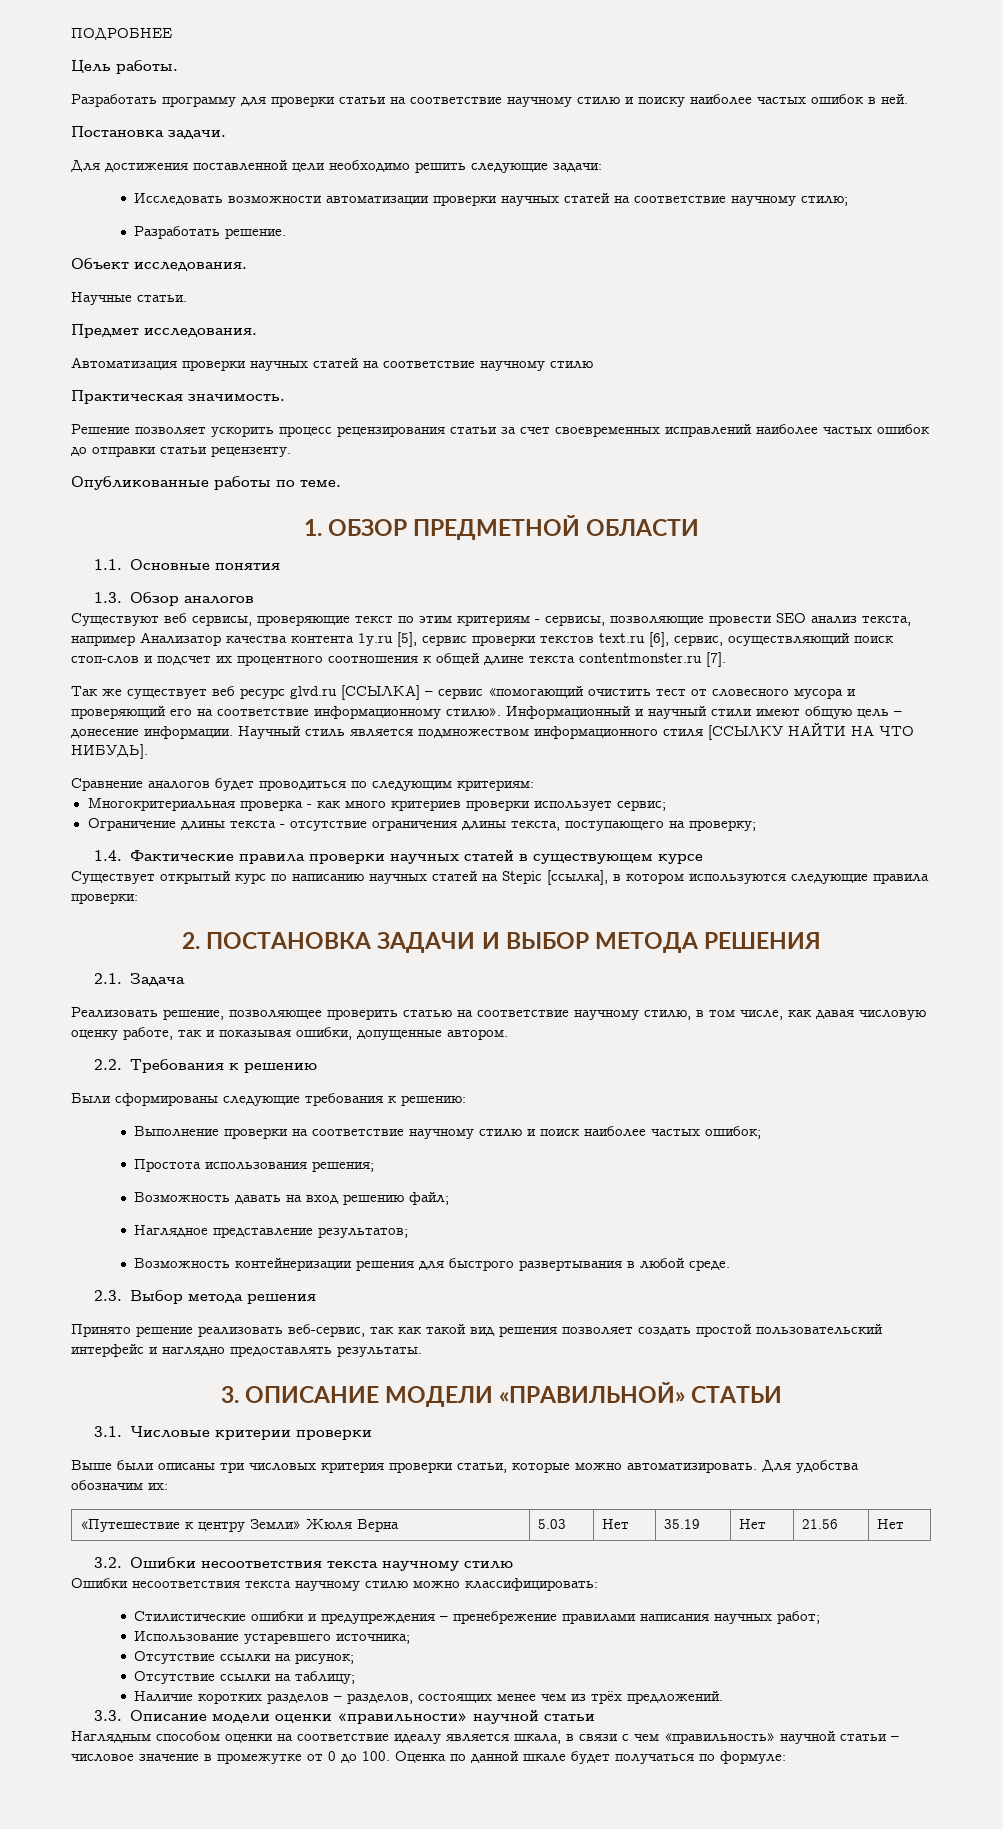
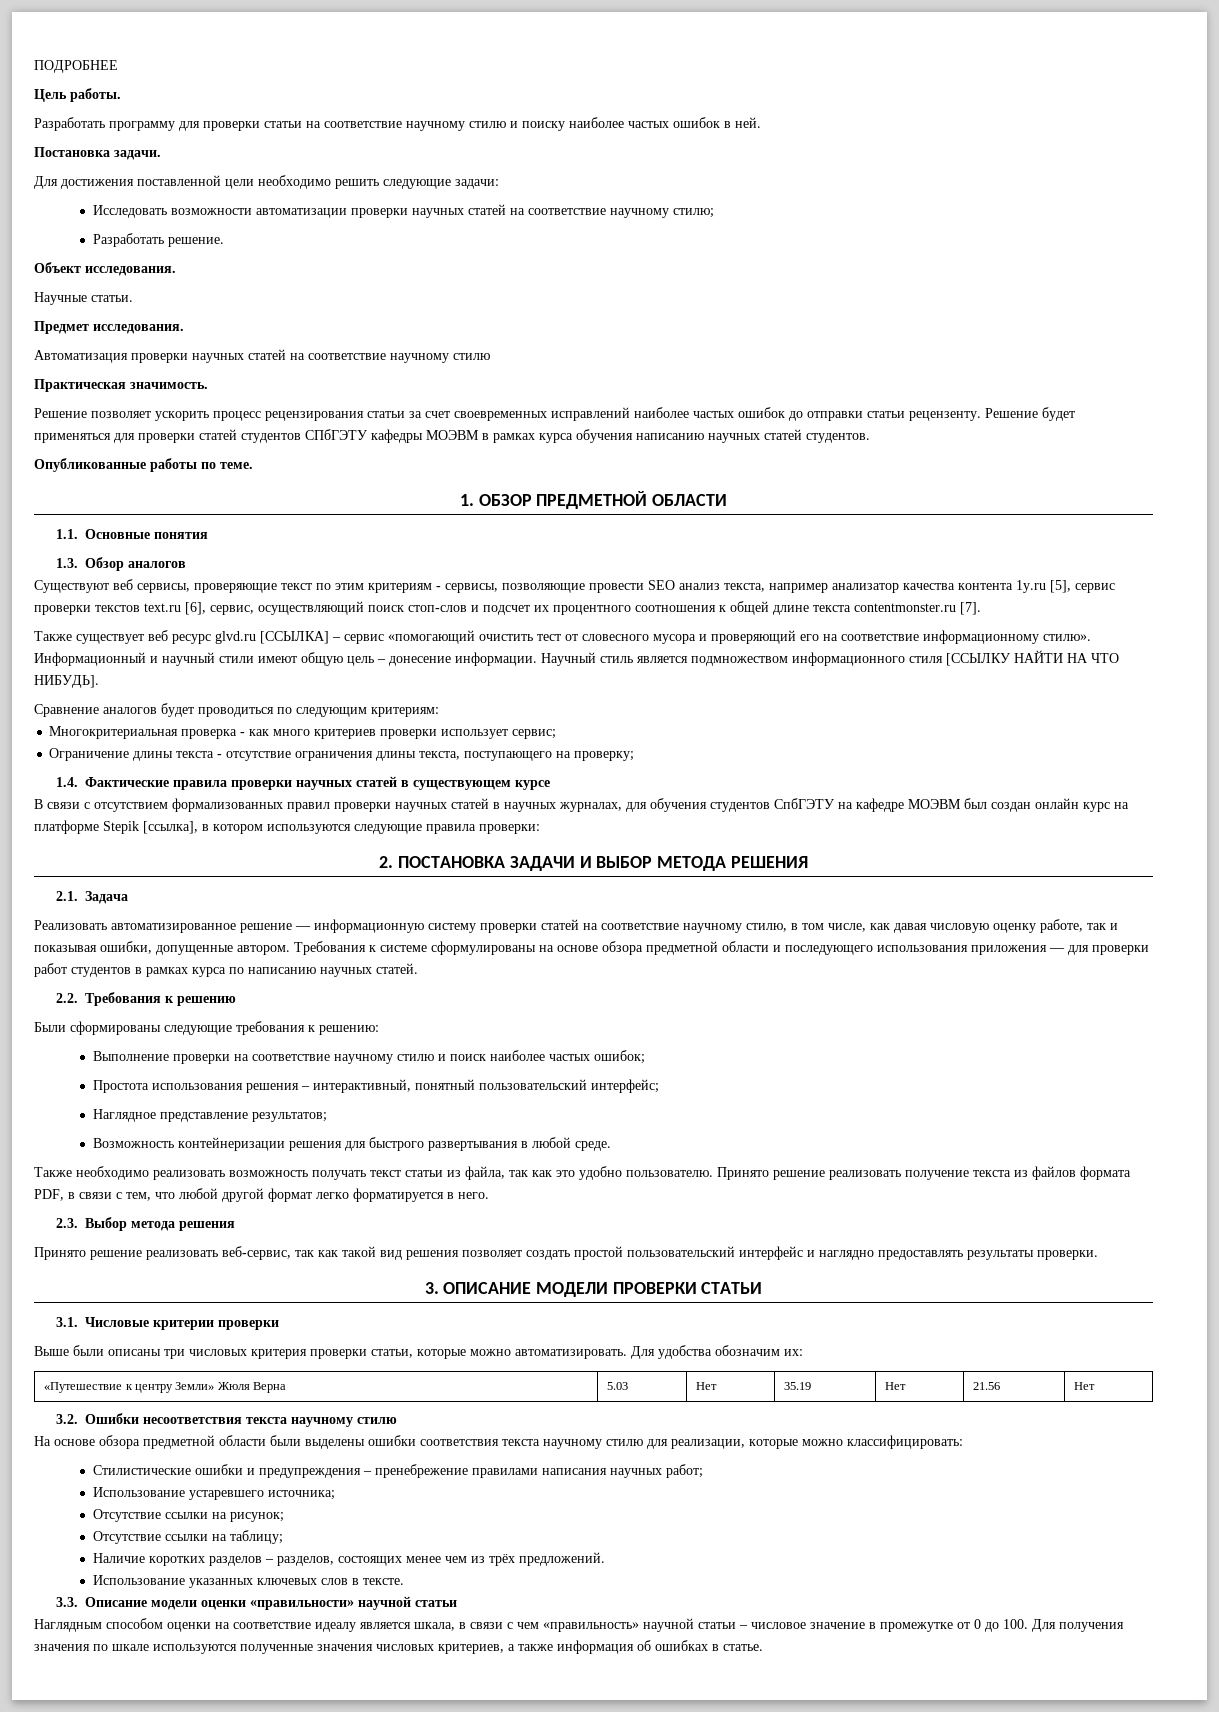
+ Решение будет применяться для проверки статей студентов СПбГЭТУ кафедры МОЭВМ в рамках курса обучения написанию научных статей студентов.
- Существуют веб сервисы, проверяющие текст по этим критериям - сервисы, позволяющие провести SEO анализ текста, например Анализатор качества контента 1y.ru [5], сервис проверки текстов text.ru [6], сервис, осуществляющий поиск стоп-слов и подсчет их процентного соотношения к общей длине текста contentmonster.ru [7].
+ Существуют веб сервисы, проверяющие текст по этим критериям - сервисы, позволяющие провести SEO анализ текста, например анализатор качества контента 1y.ru [5], сервис проверки текстов text.ru [6], сервис, осуществляющий поиск стоп-слов и подсчет их процентного соотношения к общей длине текста contentmonster.ru [7].
- Так же существует веб ресурс glvd.ru [ССЫЛКА] – сервис «помогающий очистить тест от словесного мусора и проверяющий его на соответствие информационному стилю».
+ Также существует веб ресурс glvd.ru [ССЫЛКА] – сервис «помогающий очистить тест от словесного мусора и проверяющий его на соответствие информационному стилю».
- Существует открытый курс по написанию научных статей на Stepic [ссылка], в котором используются следующие правила проверки:
+ В связи с отсутствием формализованных правил проверки научных статей в научных журналах, для обучения студентов СпбГЭТУ на кафедре МОЭВМ был создан онлайн курс на платформе Stepik [ссылка], в котором используются следующие правила проверки:
- Реализовать решение, позволяющее проверить статью на соответствие научному стилю, в том числе, как давая числовую оценку работе, так и показывая ошибки, допущенные автором.
+ Реализовать автоматизированное решение — информационную систему проверки статей на соответствие научному стилю, в том числе, как давая числовую оценку работе, так и показывая ошибки, допущенные автором. Требования к системе сформулированы на основе обзора предметной области и последующего использования приложения — для проверки работ студентов в рамках курса по написанию научных статей.
- Простота использования решения;
- Возможность давать на вход решению файл;
+ Простота использования решения – интерактивный, понятный пользовательский интерфейс;
+ Также необходимо реализовать возможность получать текст статьи из файла, так как это удобно пользователю. Принято решение реализовать получение текста из файлов формата PDF, в связи с тем, что любой другой формат легко форматируется в него.
- Принято решение реализовать веб-сервис, так как такой вид решения позволяет создать простой пользовательский интерфейс и наглядно предоставлять результаты.
+ Принято решение реализовать веб-сервис, так как такой вид решения позволяет создать простой пользовательский интерфейс и наглядно предоставлять результаты проверки.
- 3. ОПИСАНИЕ МОДЕЛИ «ПРАВИЛЬНОЙ» СТАТЬИ
+ 3. ОПИСАНИЕ МОДЕЛИ ПРОВЕРКИ СТАТЬИ
- Ошибки несоответствия текста научному стилю можно классифицировать:
+ На основе обзора предметной области были выделены ошибки соответствия текста научному стилю для реализации, которые можно классифицировать:
+ Использование указанных ключевых слов в тексте.
- Наглядным способом оценки на соответствие идеалу является шкала, в связи с чем «правильность» научной статьи – числовое значение в промежутке от 0 до 100. Оценка по данной шкале будет получаться по формуле:
+ Наглядным способом оценки на соответствие идеалу является шкала, в связи с чем «правильность» научной статьи – числовое значение в промежутке от 0 до 100. Для получения значения по шкале используются полученные значения числовых критериев, а также информация об ошибках в статье.

